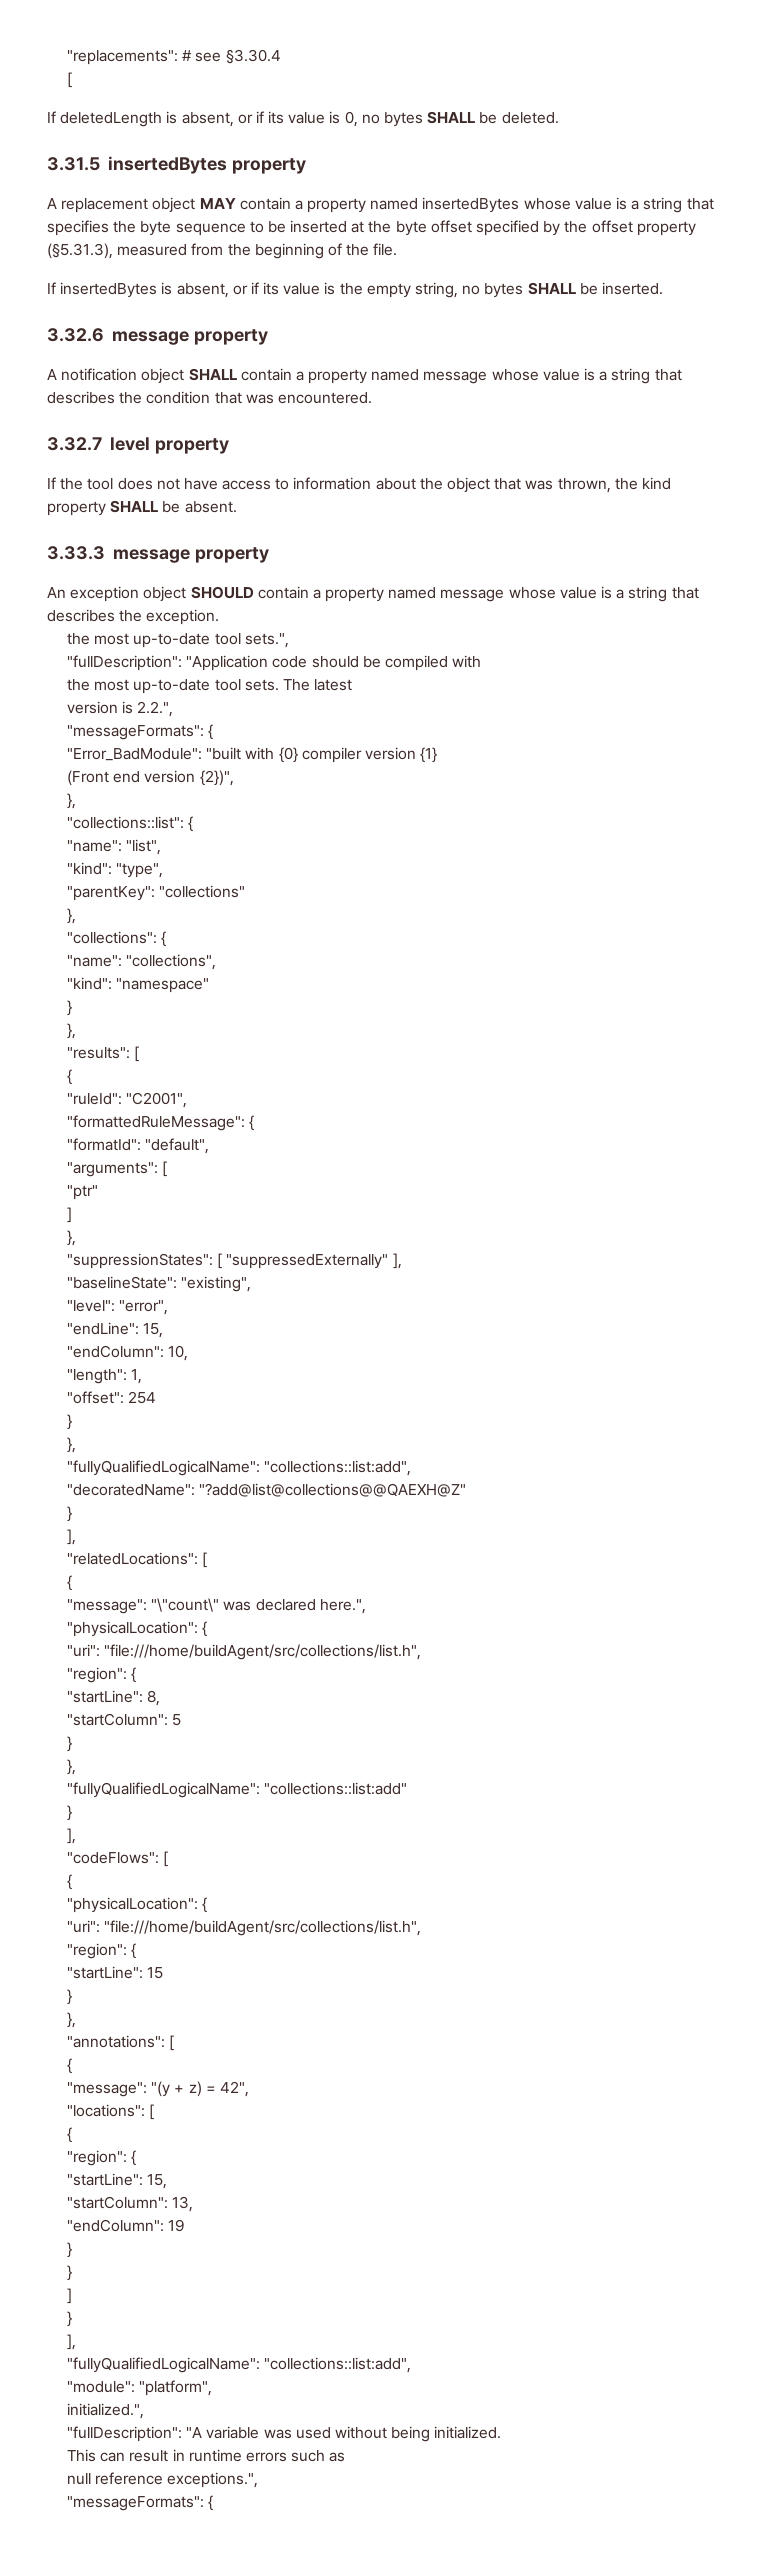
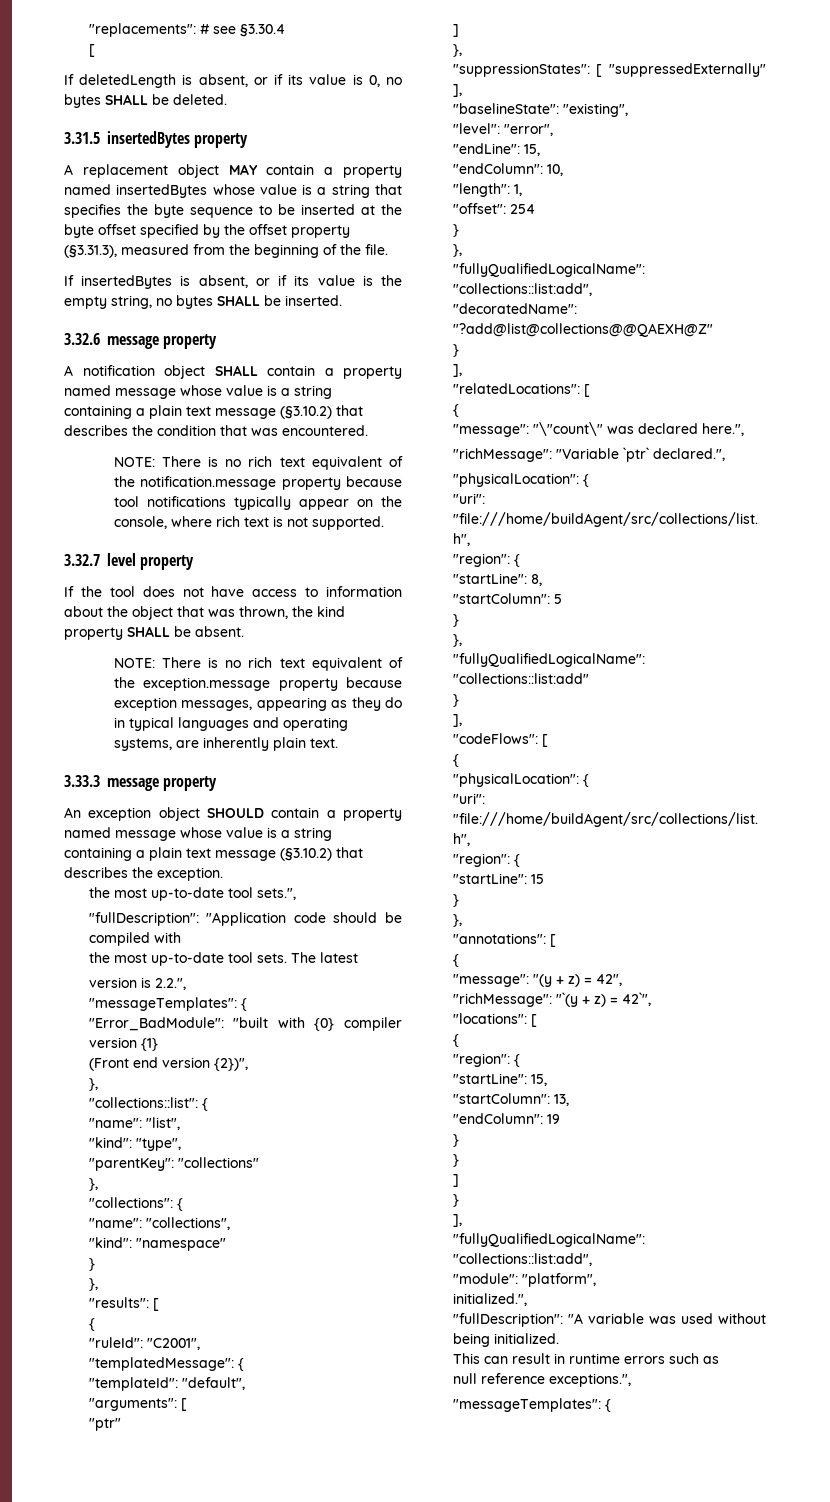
- A replacement object MAY contain a property named insertedBytes whose value is a string that specifies the byte sequence to be inserted at the byte offset specified by the offset property (§5.31.3), measured from the beginning of the file.
+ A replacement object MAY contain a property named insertedBytes whose value is a string that specifies the byte sequence to be inserted at the byte offset specified by the offset property (§3.31.3), measured from the beginning of the file.
- A notification object SHALL contain a property named message whose value is a string that describes the condition that was encountered.
+ A notification object SHALL contain a property named message whose value is a string containing a plain text message (§3.10.2) that describes the condition that was encountered.
+ NOTE: There is no rich text equivalent of the notification.message property because tool notifications typically appear on the console, where rich text is not supported.
+ NOTE: There is no rich text equivalent of the exception.message property because exception messages, appearing as they do in typical languages and operating systems, are inherently plain text.
- An exception object SHOULD contain a property named message whose value is a string that describes the exception.
+ An exception object SHOULD contain a property named message whose value is a string containing a plain text message (§3.10.2) that describes the exception.
  version is 2.2.",
- "messageFormats": {
+ "messageTemplates": {
- "formattedRuleMessage": {
- "formatId": "default",
+ "templatedMessage": {
+ "templateId": "default",
+ "richMessage": "Variable `ptr` declared.",
+ "richMessage": "`(y + z) = 42`",
  null reference exceptions.",
- "messageFormats": {
+ "messageTemplates": {

